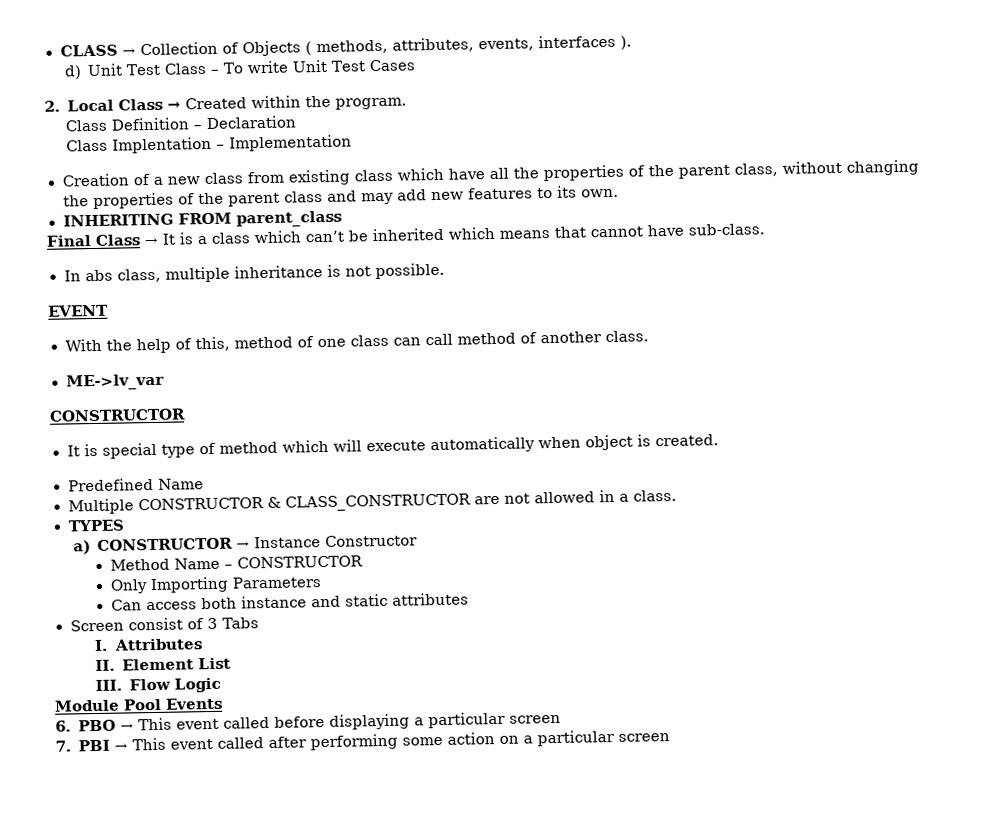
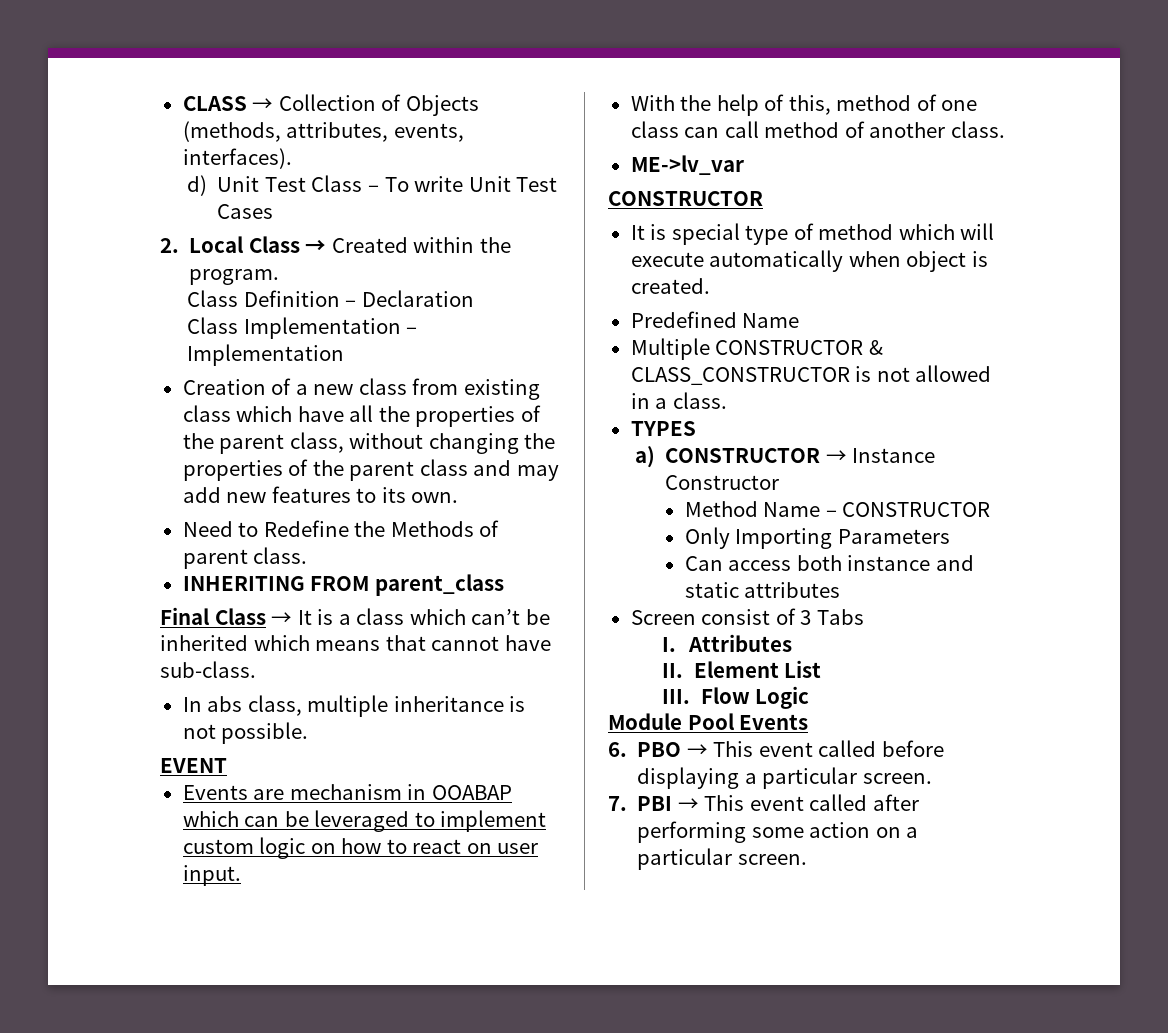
- CLASS → Collection of Objects ( methods, attributes, events, interfaces ).
+ CLASS → Collection of Objects (methods, attributes, events, interfaces).
- Class Implentation – Implementation
+ Class Implementation – Implementation
+ Need to Redefine the Methods of parent class.
+ Events are mechanism in OOABAP which can be leveraged to implement custom logic on how to react on user input.
- Multiple CONSTRUCTOR & CLASS_CONSTRUCTOR are not allowed in a class.
+ Multiple CONSTRUCTOR & CLASS_CONSTRUCTOR is not allowed in a class.
- 6. PBO → This event called before displaying a particular screen
+ 6. PBO → This event called before displaying a particular screen.
- 7. PBI → This event called after performing some action on a particular screen
+ 7. PBI → This event called after performing some action on a particular screen.

